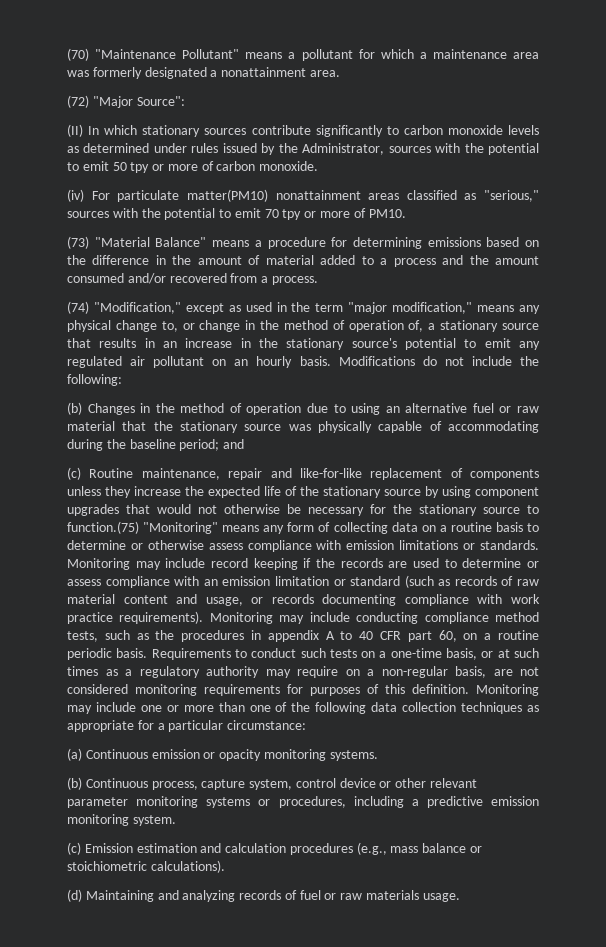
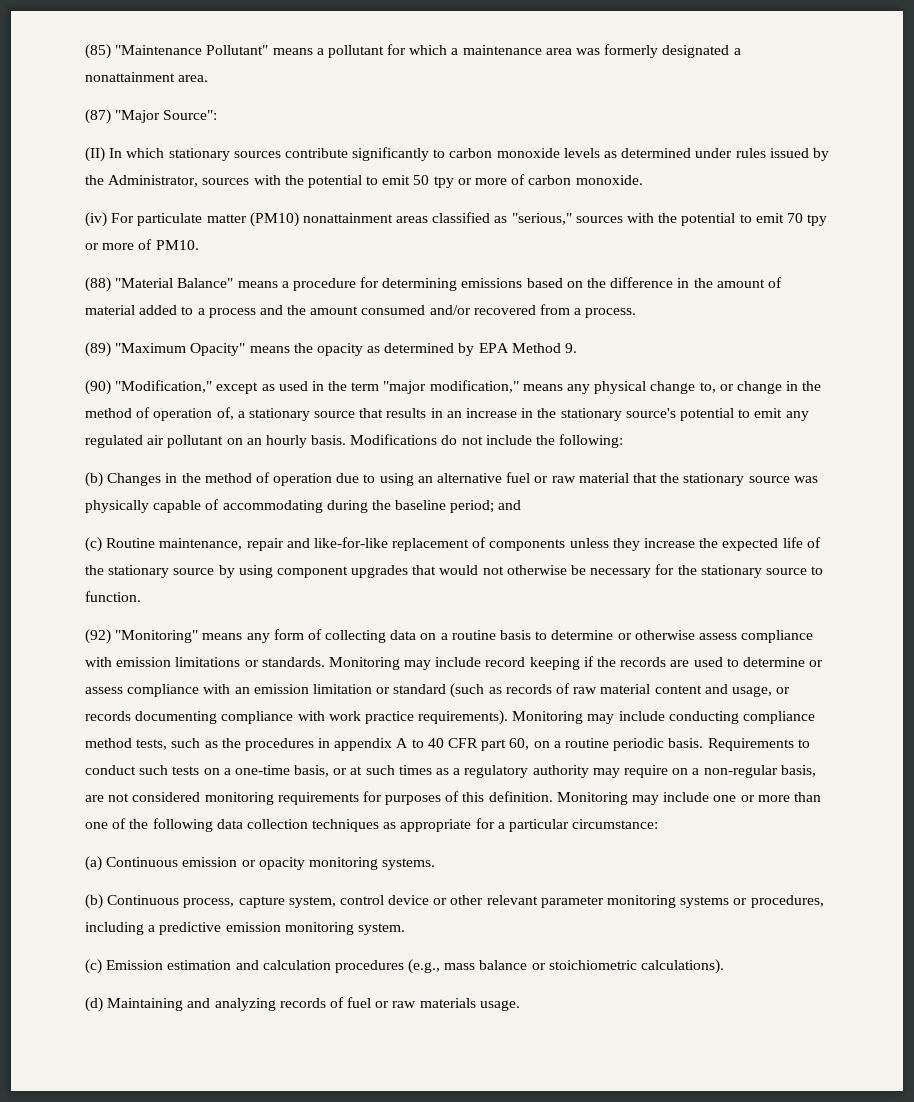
- (70) "Maintenance Pollutant" means a pollutant for which a maintenance area was formerly designated a nonattainment area.
+ (85) "Maintenance Pollutant" means a pollutant for which a maintenance area was formerly designated a nonattainment area.
- (72) "Major Source":
+ (87) "Major Source":
- (iv) For particulate matter(PM10) nonattainment areas classified as "serious," sources with the potential to emit 70 tpy or more of PM10.
+ (iv) For particulate matter (PM10) nonattainment areas classified as "serious," sources with the potential to emit 70 tpy or more of PM10.
- (73) "Material Balance" means a procedure for determining emissions based on the difference in the amount of material added to a process and the amount consumed and/or recovered from a process.
+ (88) "Material Balance" means a procedure for determining emissions based on the difference in the amount of material added to a process and the amount consumed and/or recovered from a process.
- (74) "Modification," except as used in the term "major modification," means any physical change to, or change in the method of operation of, a stationary source that results in an increase in the stationary source's potential to emit any regulated air pollutant on an hourly basis.
+ (89) "Maximum Opacity" means the opacity as determined by EPA Method 9.
+ (90) "Modification," except as used in the term "major modification," means any physical change to, or change in the method of operation of, a stationary source that results in an increase in the stationary source's potential to emit any regulated air pollutant on an hourly basis.
- (c) Routine maintenance, repair and like-for-like replacement of components unless they increase the expected life of the stationary source by using component upgrades that would not otherwise be necessary for the stationary source to function.(75) "Monitoring" means any form of collecting data on a routine basis to determine or otherwise assess compliance with emission limitations or standards.
+ (c) Routine maintenance, repair and like-for-like replacement of components unless they increase the expected life of the stationary source by using component upgrades that would not otherwise be necessary for the stationary source to function.
+ (92) "Monitoring" means any form of collecting data on a routine basis to determine or otherwise assess compliance with emission limitations or standards.

